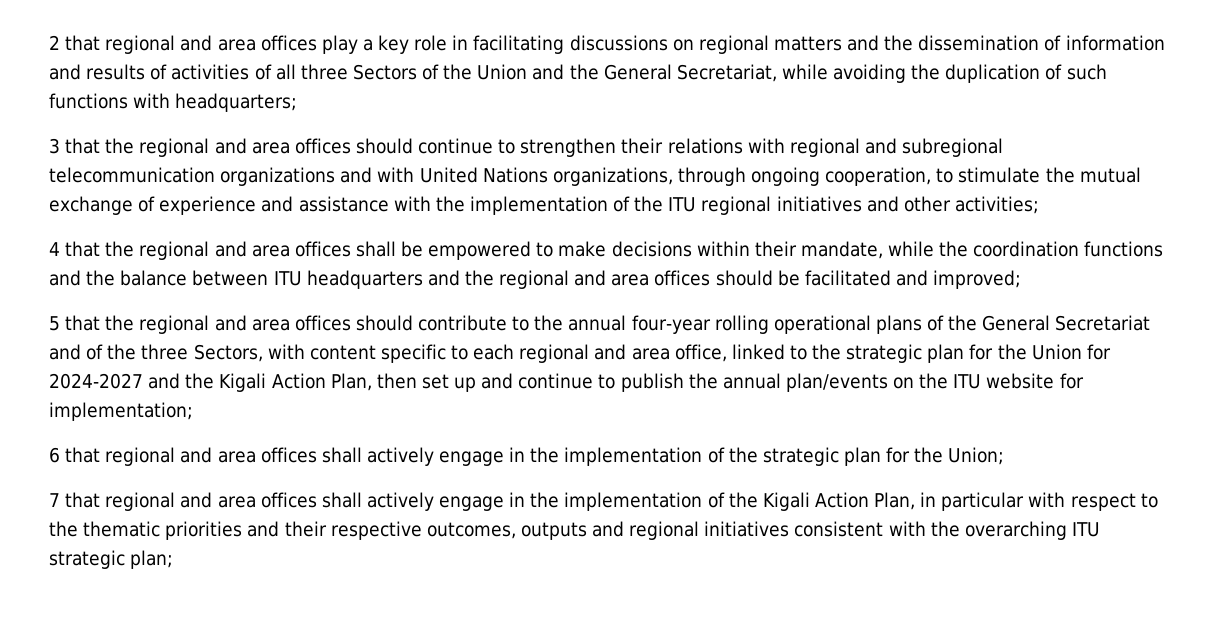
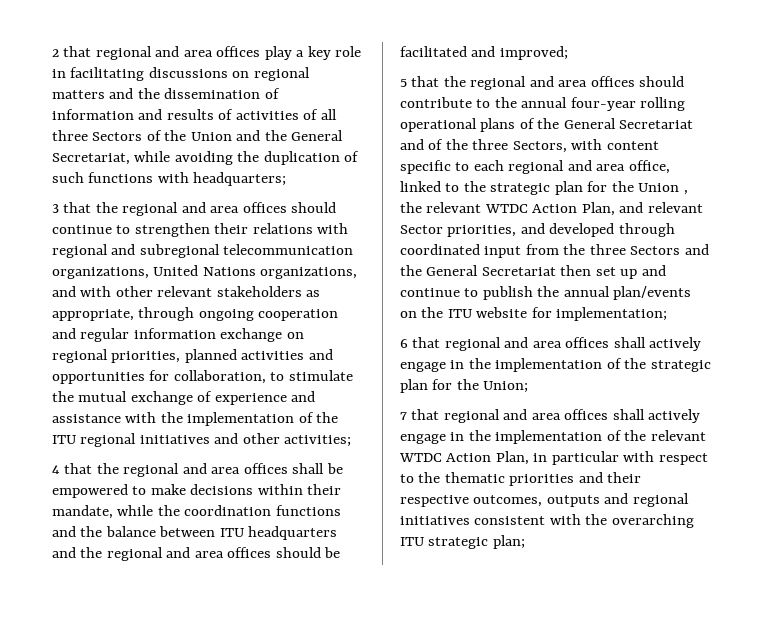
- 3 that the regional and area offices should continue to strengthen their relations with regional and subregional telecommunication organizations and with United Nations organizations, through ongoing cooperation, to stimulate the mutual exchange of experience and assistance with the implementation of the ITU regional initiatives and other activities;
+ 3 that the regional and area offices should continue to strengthen their relations with regional and subregional telecommunication organizations, United Nations organizations, and with other relevant stakeholders as appropriate, through ongoing cooperation and regular information exchange on regional priorities, planned activities and opportunities for collaboration, to stimulate the mutual exchange of experience and assistance with the implementation of the ITU regional initiatives and other activities;
- 5 that the regional and area offices should contribute to the annual four-year rolling operational plans of the General Secretariat and of the three Sectors, with content specific to each regional and area office, linked to the strategic plan for the Union for 2024-2027 and the Kigali Action Plan, then set up and continue to publish the annual plan/events on the ITU website for implementation;
+ 5 that the regional and area offices should contribute to the annual four-year rolling operational plans of the General Secretariat and of the three Sectors, with content specific to each regional and area office, linked to the strategic plan for the Union , the relevant WTDC Action Plan, and relevant Sector priorities, and developed through coordinated input from the three Sectors and the General Secretariat then set up and continue to publish the annual plan/events on the ITU website for implementation;
- 7 that regional and area offices shall actively engage in the implementation of the Kigali Action Plan, in particular with respect to the thematic priorities and their respective outcomes, outputs and regional initiatives consistent with the overarching ITU strategic plan;
+ 7 that regional and area offices shall actively engage in the implementation of the relevant WTDC Action Plan, in particular with respect to the thematic priorities and their respective outcomes, outputs and regional initiatives consistent with the overarching ITU strategic plan;

